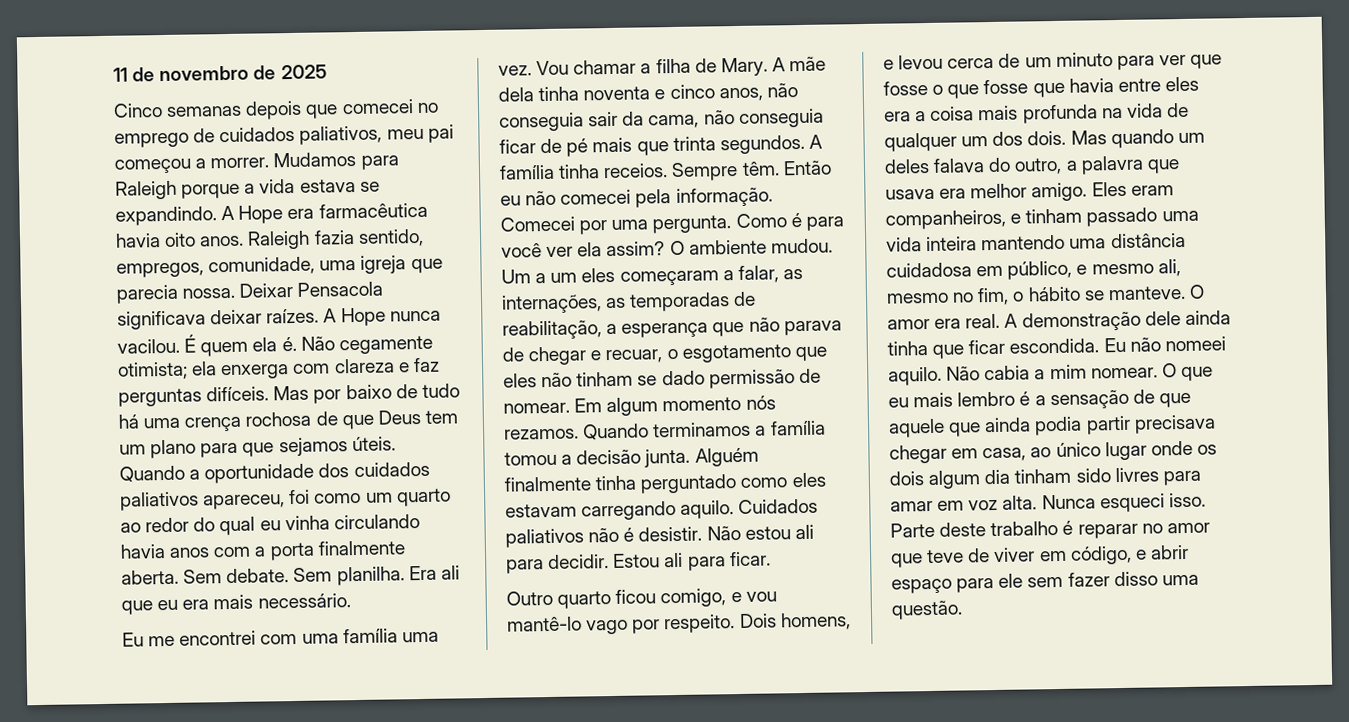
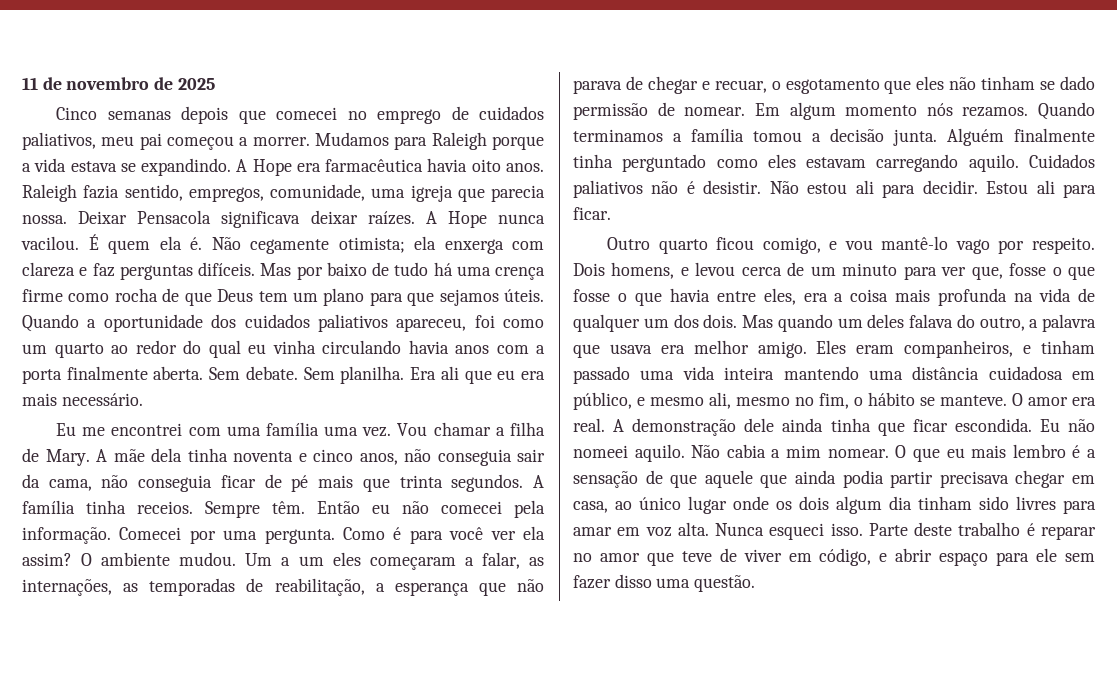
- Mas por baixo de tudo há uma crença rochosa de que Deus tem um plano para que sejamos úteis.
+ Mas por baixo de tudo há uma crença firme como rocha de que Deus tem um plano para que sejamos úteis.
- Dois homens, e levou cerca de um minuto para ver que fosse o que fosse que havia entre eles era a coisa mais profunda na vida de qualquer um dos dois.
+ Dois homens, e levou cerca de um minuto para ver que, fosse o que fosse o que havia entre eles, era a coisa mais profunda na vida de qualquer um dos dois.

